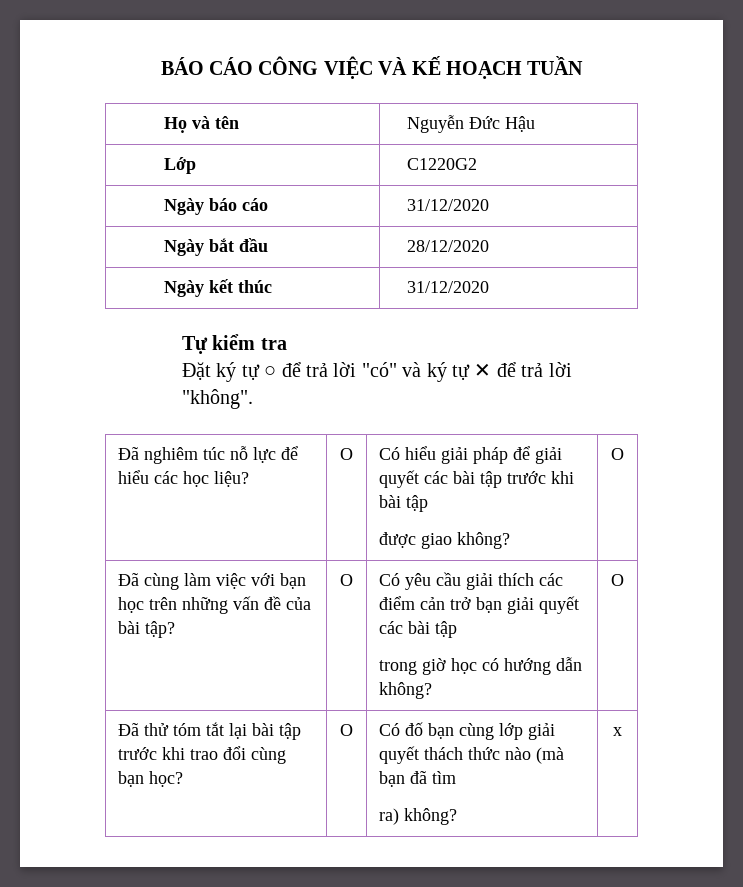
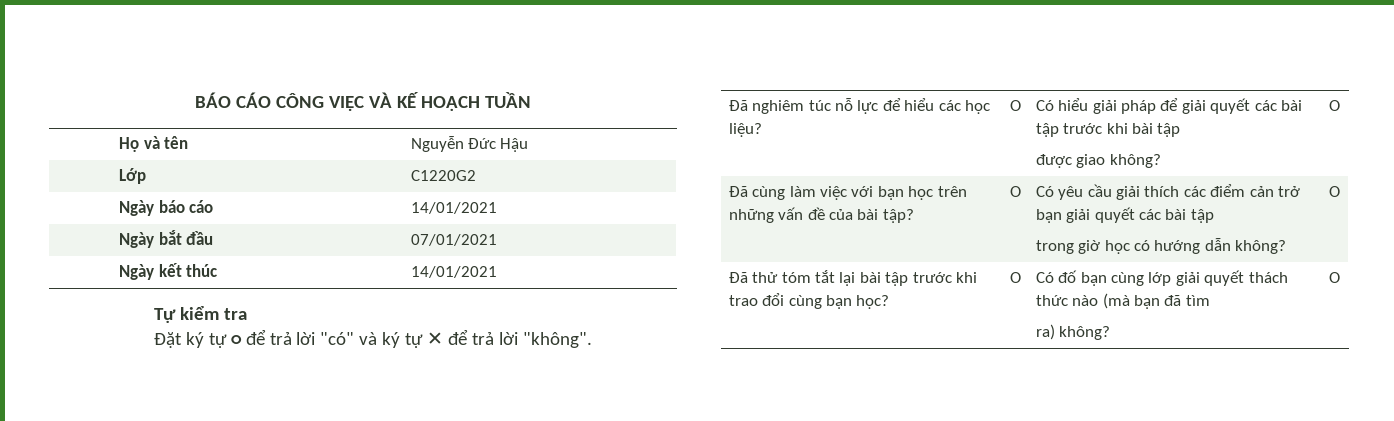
- Ngày báo cáo | 31/12/2020
+ Ngày báo cáo | 14/01/2021
- Ngày bắt đầu | 28/12/2020
+ Ngày bắt đầu | 07/01/2021
- Ngày kết thúc | 31/12/2020
+ Ngày kết thúc | 14/01/2021
  Đã thử tóm tắt lại bài tập trước khi trao đổi cùng bạn học? | O | Có đố bạn cùng lớp giải quyết thách thức nào (mà bạn đã tìm
- ra) không? | x
+ ra) không? | O

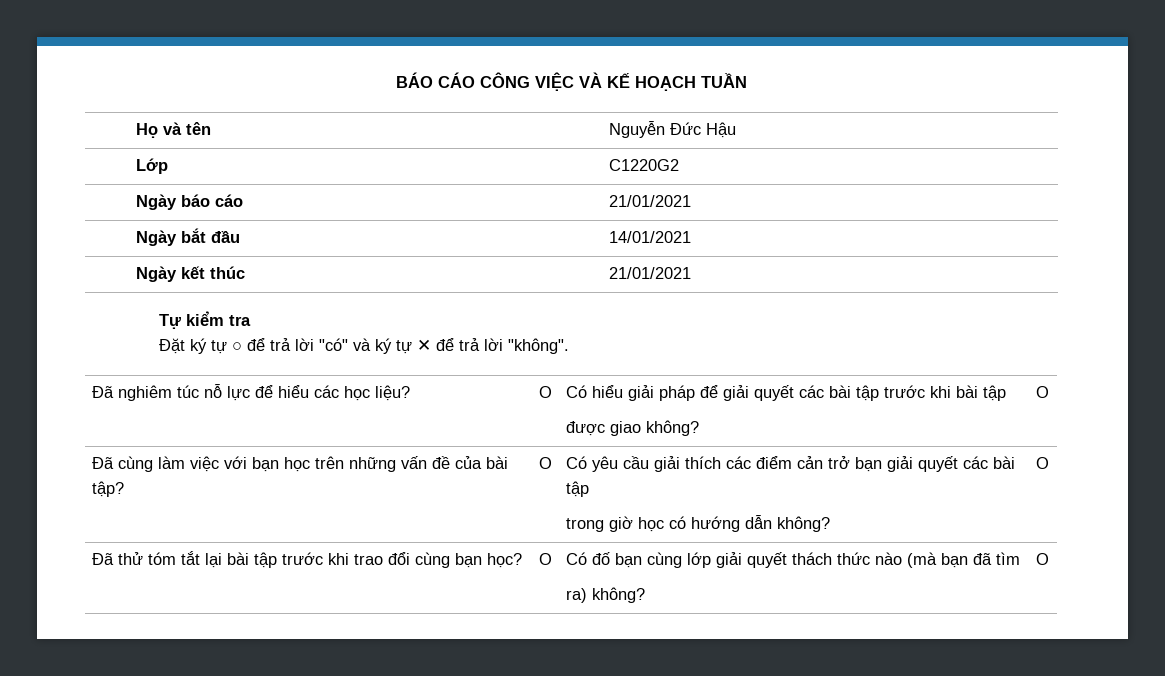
- Ngày báo cáo | 14/01/2021
+ Ngày báo cáo | 21/01/2021
- Ngày bắt đầu | 07/01/2021
+ Ngày bắt đầu | 14/01/2021
- Ngày kết thúc | 14/01/2021
+ Ngày kết thúc | 21/01/2021

